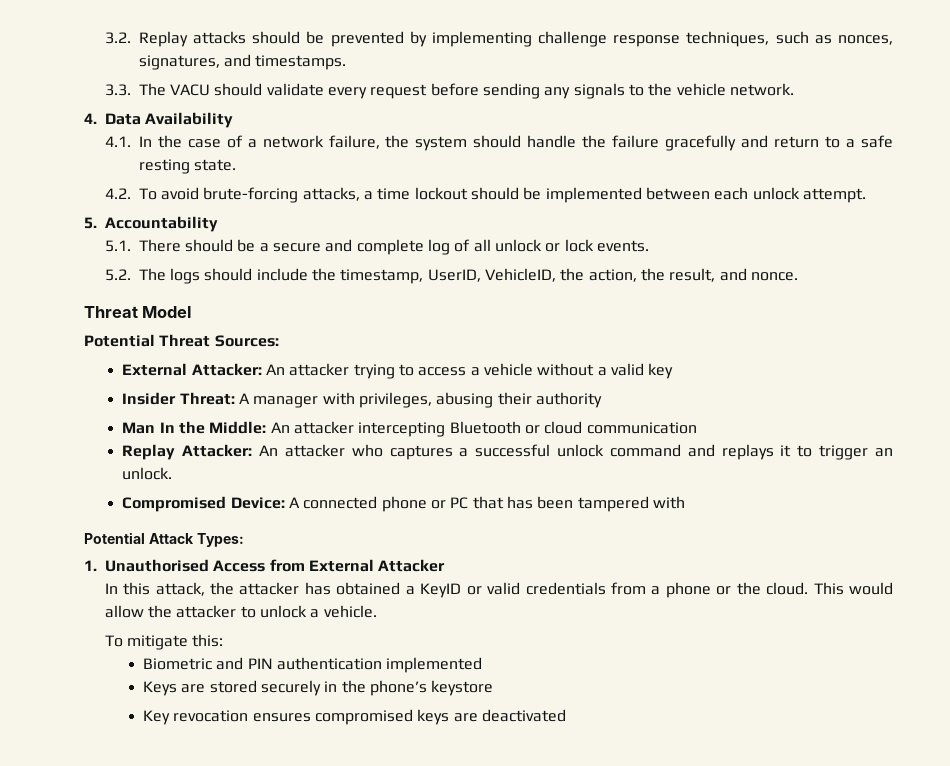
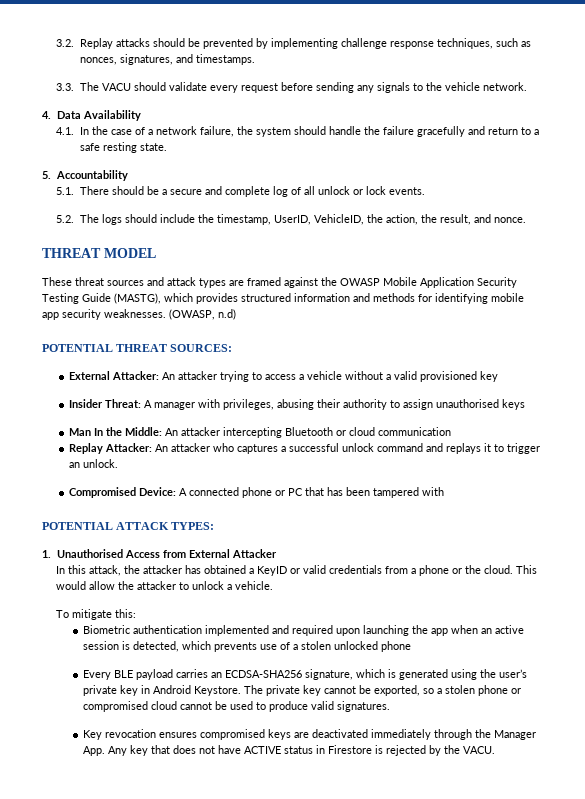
- 4.2. To avoid brute-forcing attacks, a time lockout should be implemented between each unlock attempt.
- Threat Model
- Potential Threat Sources:
+ THREAT MODEL
+ These threat sources and attack types are framed against the OWASP Mobile Application Security Testing Guide (MASTG), which provides structured information and methods for identifying mobile app security weaknesses. (OWASP, n.d)
+ POTENTIAL THREAT SOURCES:
- External Attacker: An attacker trying to access a vehicle without a valid key
+ External Attacker: An attacker trying to access a vehicle without a valid provisioned key
- Insider Threat: A manager with privileges, abusing their authority
+ Insider Threat: A manager with privileges, abusing their authority to assign unauthorised keys
- Potential Attack Types:
+ POTENTIAL ATTACK TYPES:
- Biometric and PIN authentication implemented
- Keys are stored securely in the phone’s keystore
+ Biometric authentication implemented and required upon launching the app when an active session is detected, which prevents use of a stolen unlocked phone
+ Every BLE payload carries an ECDSA-SHA256 signature, which is generated using the user’s private key in Android Keystore. The private key cannot be exported, so a stolen phone or compromised cloud cannot be used to produce valid signatures.
- Key revocation ensures compromised keys are deactivated
+ Key revocation ensures compromised keys are deactivated immediately through the Manager App. Any key that does not have ACTIVE status in Firestore is rejected by the VACU.

